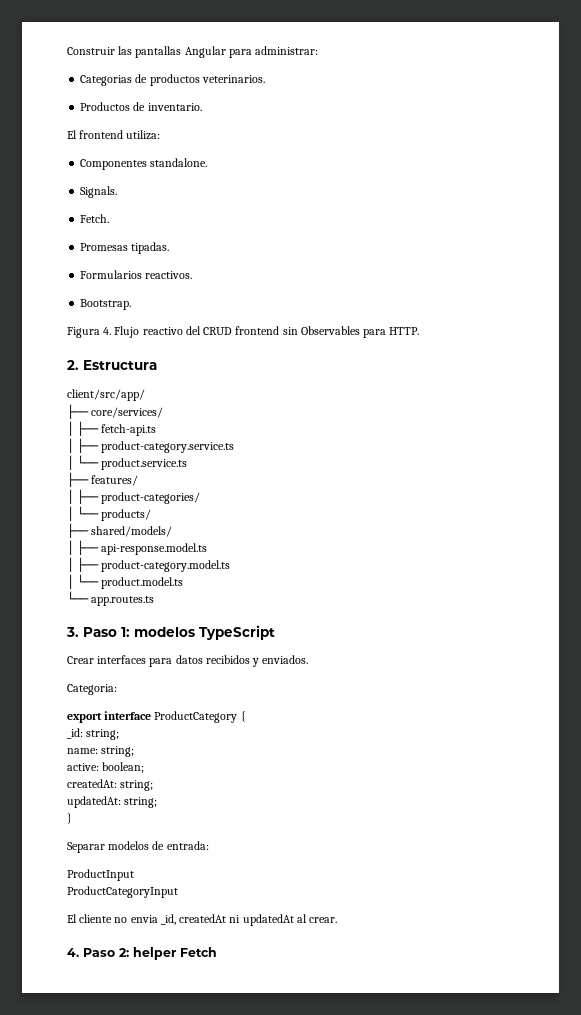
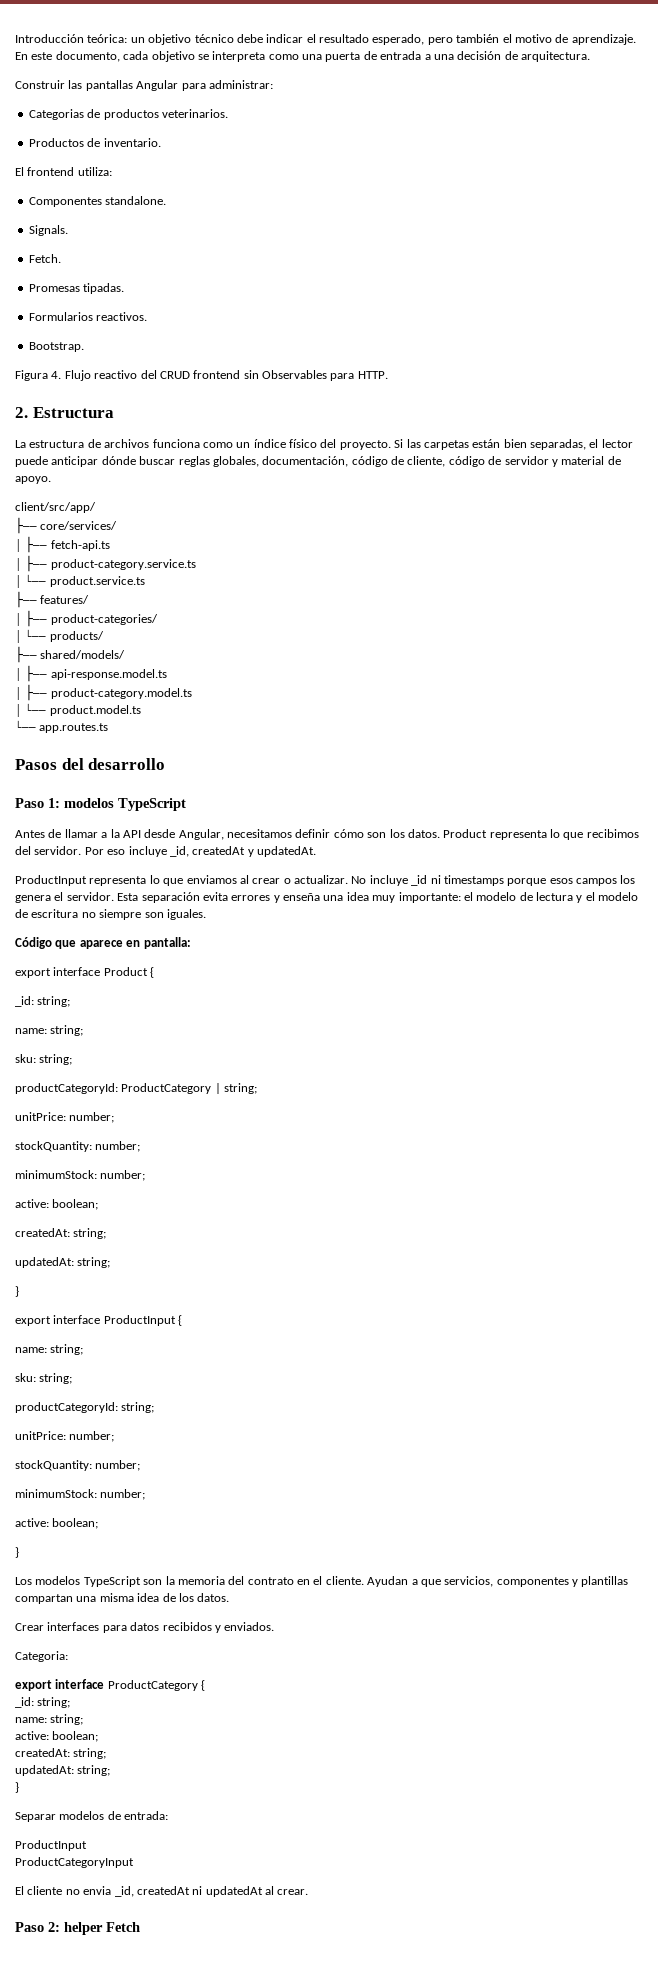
+ Introducción teórica: un objetivo técnico debe indicar el resultado esperado, pero también el motivo de aprendizaje. En este documento, cada objetivo se interpreta como una puerta de entrada a una decisión de arquitectura.
+ La estructura de archivos funciona como un índice físico del proyecto. Si las carpetas están bien separadas, el lector puede anticipar dónde buscar reglas globales, documentación, código de cliente, código de servidor y material de apoyo.
- 3. Paso 1: modelos TypeScript
+ Pasos del desarrollo
+ Paso 1: modelos TypeScript
+ Antes de llamar a la API desde Angular, necesitamos definir cómo son los datos. Product representa lo que recibimos del servidor. Por eso incluye _id, createdAt y updatedAt.
+ ProductInput representa lo que enviamos al crear o actualizar. No incluye _id ni timestamps porque esos campos los genera el servidor. Esta separación evita errores y enseña una idea muy importante: el modelo de lectura y el modelo de escritura no siempre son iguales.
+ Código que aparece en pantalla:
+ export interface Product {
+ _id: string;
+ name: string;
+ sku: string;
+ productCategoryId: ProductCategory | string;
+ unitPrice: number;
+ stockQuantity: number;
+ minimumStock: number;
+ active: boolean;
+ createdAt: string;
+ updatedAt: string;
+ }
+ export interface ProductInput {
+ name: string;
+ sku: string;
+ productCategoryId: string;
+ unitPrice: number;
+ stockQuantity: number;
+ minimumStock: number;
+ active: boolean;
+ }
+ Los modelos TypeScript son la memoria del contrato en el cliente. Ayudan a que servicios, componentes y plantillas compartan una misma idea de los datos.
- 4. Paso 2: helper Fetch
+ Paso 2: helper Fetch

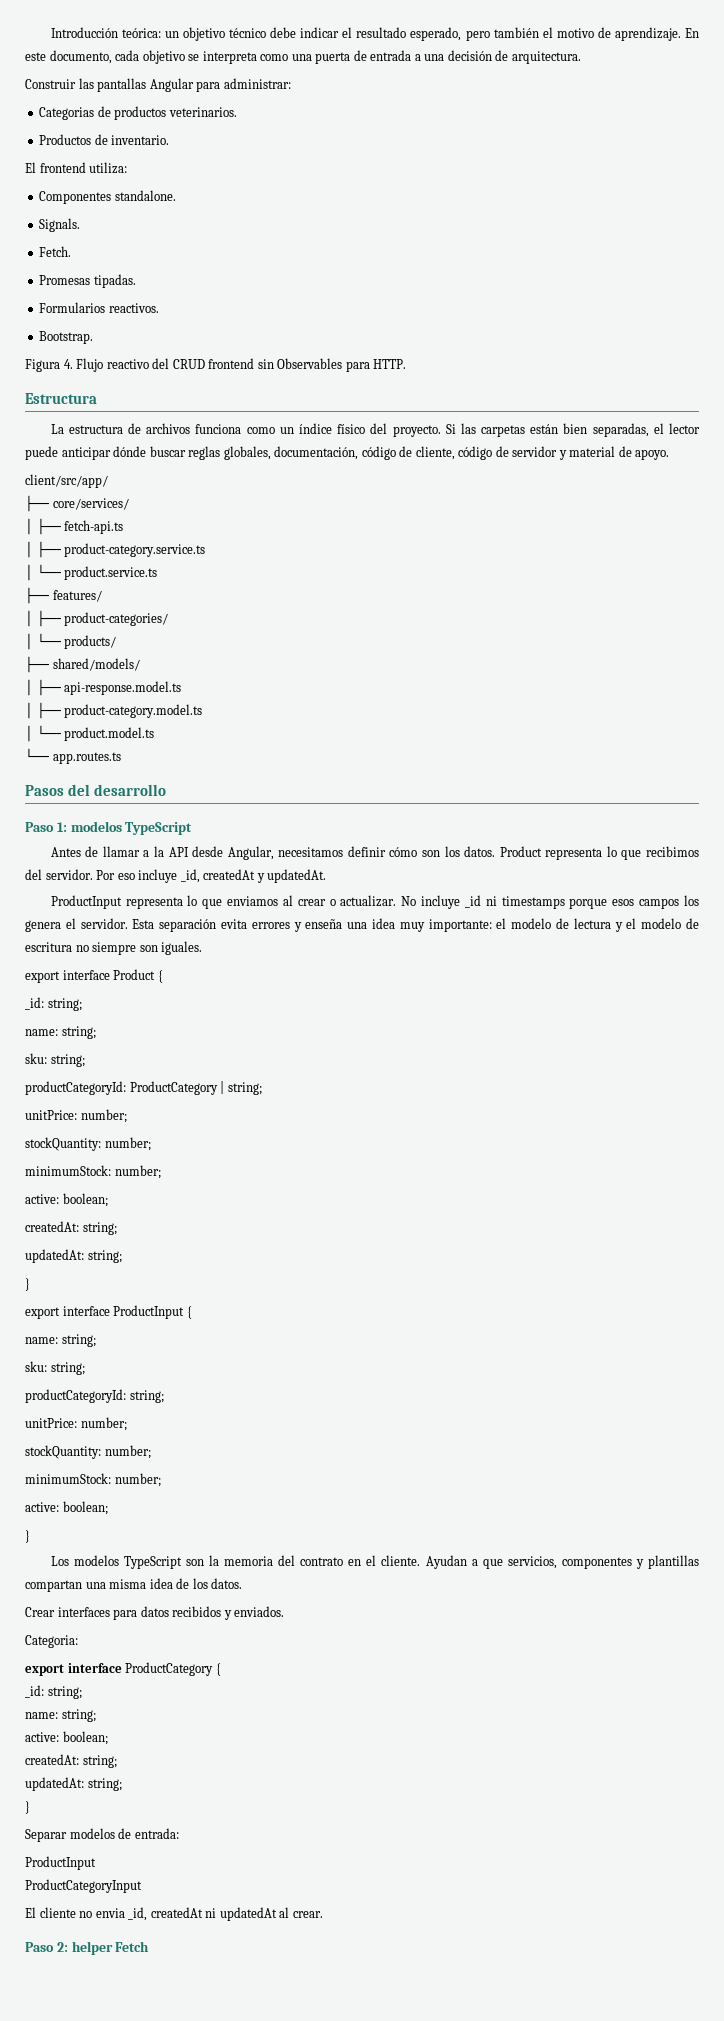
- 2. Estructura
+ Estructura
- Código que aparece en pantalla:

